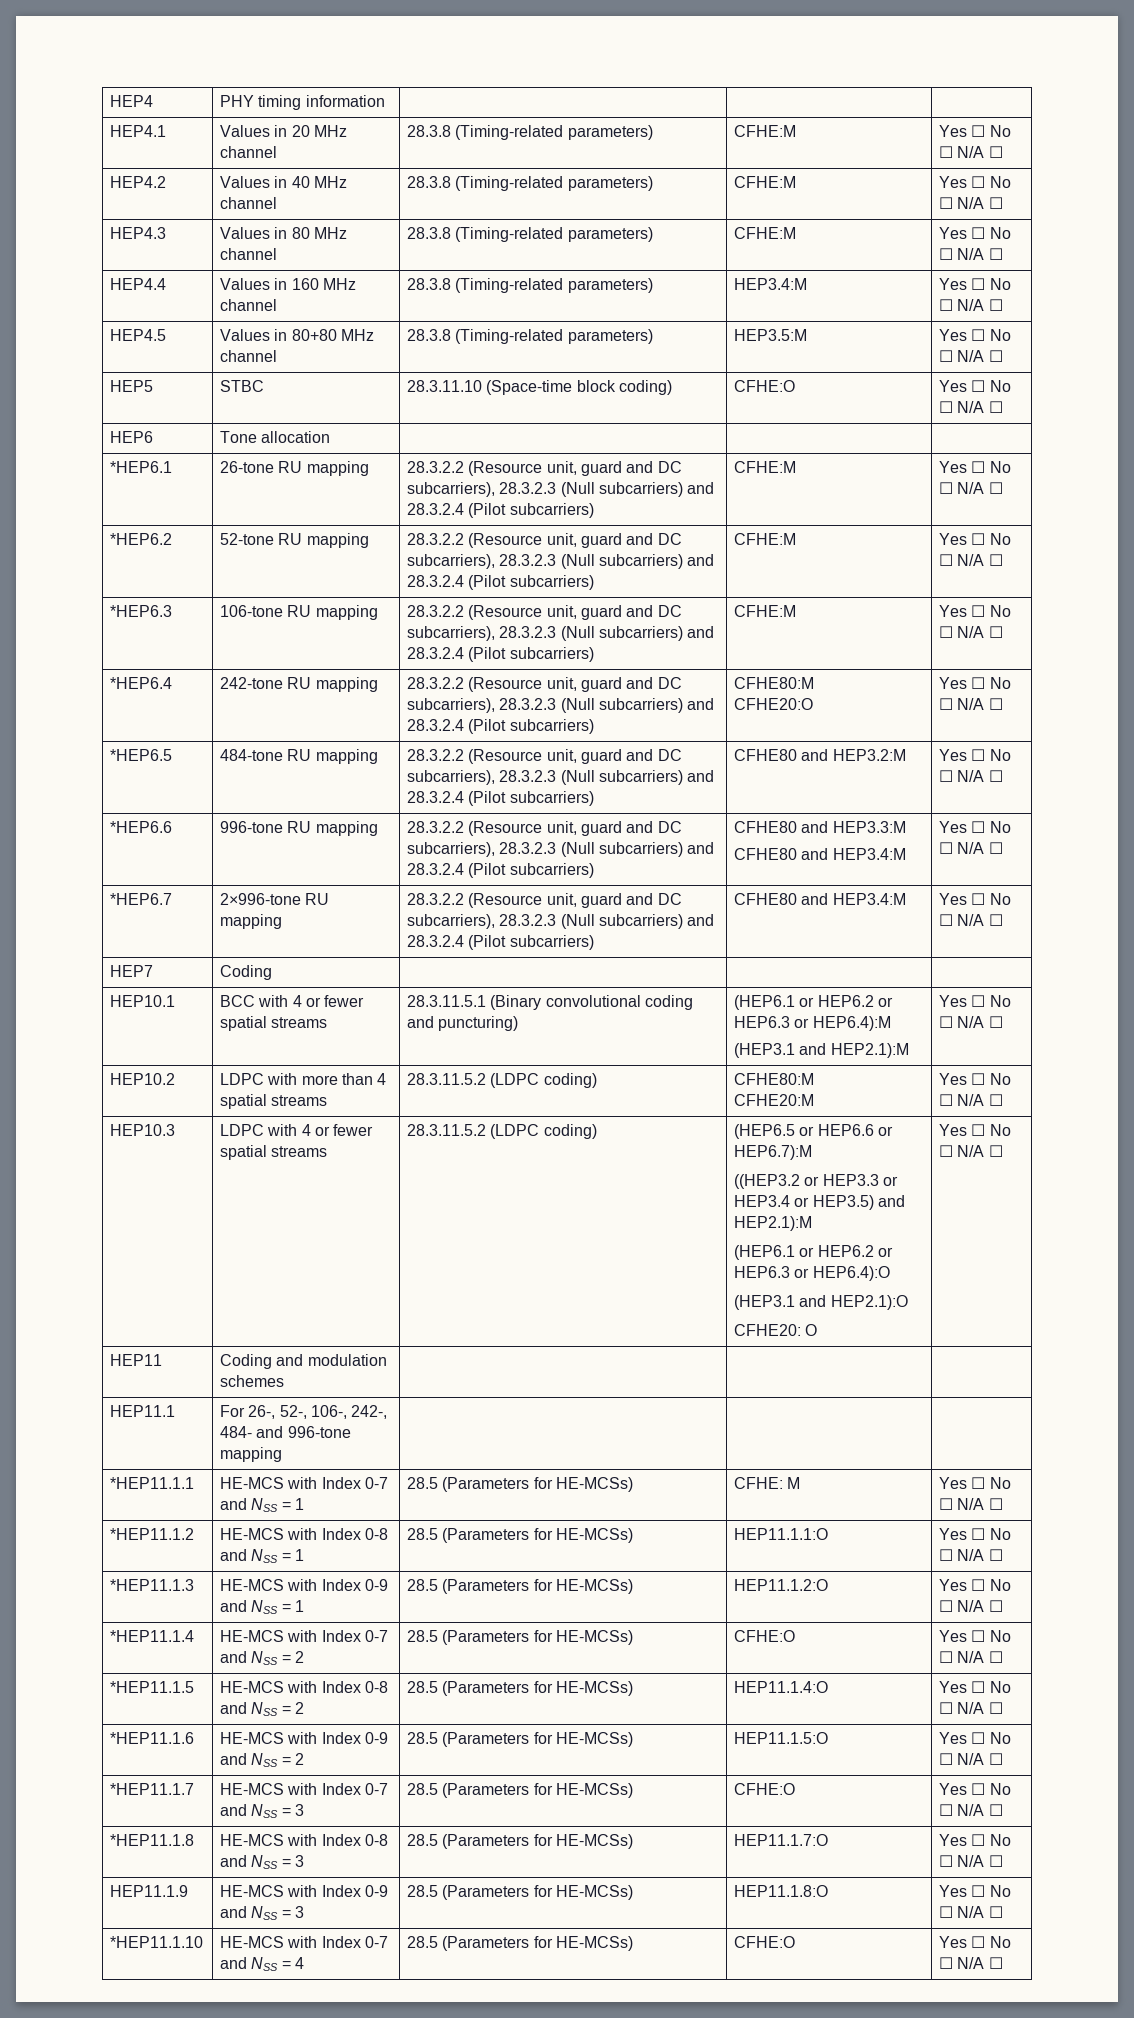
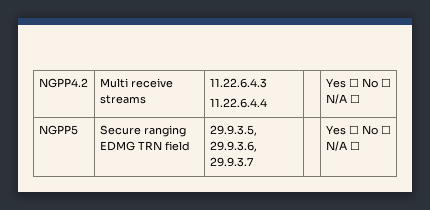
- HEP4 | PHY timing information | | |
- HEP4.1 | Values in 20 MHz channel | 28.3.8 (Timing-related parameters) | CFHE:M | Yes ☐ No ☐ N/A ☐
- HEP4.2 | Values in 40 MHz channel | 28.3.8 (Timing-related parameters) | CFHE:M | Yes ☐ No ☐ N/A ☐
- HEP4.3 | Values in 80 MHz channel | 28.3.8 (Timing-related parameters) | CFHE:M | Yes ☐ No ☐ N/A ☐
- HEP4.4 | Values in 160 MHz channel | 28.3.8 (Timing-related parameters) | HEP3.4:M | Yes ☐ No ☐ N/A ☐
- HEP4.5 | Values in 80+80 MHz channel | 28.3.8 (Timing-related parameters) | HEP3.5:M | Yes ☐ No ☐ N/A ☐
- HEP5 | STBC | 28.3.11.10 (Space-time block coding) | CFHE:O | Yes ☐ No ☐ N/A ☐
- HEP6 | Tone allocation | | |
- *HEP6.1 | 26-tone RU mapping | 28.3.2.2 (Resource unit, guard and DC subcarriers), 28.3.2.3 (Null subcarriers) and 28.3.2.4 (Pilot subcarriers) | CFHE:M | Yes ☐ No ☐ N/A ☐
- *HEP6.2 | 52-tone RU mapping | 28.3.2.2 (Resource unit, guard and DC subcarriers), 28.3.2.3 (Null subcarriers) and 28.3.2.4 (Pilot subcarriers) | CFHE:M | Yes ☐ No ☐ N/A ☐
- *HEP6.3 | 106-tone RU mapping | 28.3.2.2 (Resource unit, guard and DC subcarriers), 28.3.2.3 (Null subcarriers) and 28.3.2.4 (Pilot subcarriers) | CFHE:M | Yes ☐ No ☐ N/A ☐
- *HEP6.4 | 242-tone RU mapping | 28.3.2.2 (Resource unit, guard and DC subcarriers), 28.3.2.3 (Null subcarriers) and 28.3.2.4 (Pilot subcarriers) | CFHE80:M
- CFHE20:O | Yes ☐ No ☐ N/A ☐
- *HEP6.5 | 484-tone RU mapping | 28.3.2.2 (Resource unit, guard and DC subcarriers), 28.3.2.3 (Null subcarriers) and 28.3.2.4 (Pilot subcarriers) | CFHE80 and HEP3.2:M | Yes ☐ No ☐ N/A ☐
- *HEP6.6 | 996-tone RU mapping | 28.3.2.2 (Resource unit, guard and DC subcarriers), 28.3.2.3 (Null subcarriers) and 28.3.2.4 (Pilot subcarriers) | CFHE80 and HEP3.3:M
- CFHE80 and HEP3.4:M | Yes ☐ No ☐ N/A ☐
- *HEP6.7 | 2×996-tone RU mapping | 28.3.2.2 (Resource unit, guard and DC subcarriers), 28.3.2.3 (Null subcarriers) and 28.3.2.4 (Pilot subcarriers) | CFHE80 and HEP3.4:M | Yes ☐ No ☐ N/A ☐
- HEP7 | Coding | | |
- HEP10.1 | BCC with 4 or fewer spatial streams | 28.3.11.5.1 (Binary convolutional coding and puncturing) | (HEP6.1 or HEP6.2 or HEP6.3 or HEP6.4):M
- (HEP3.1 and HEP2.1):M | Yes ☐ No ☐ N/A ☐
- HEP10.2 | LDPC with more than 4 spatial streams | 28.3.11.5.2 (LDPC coding) | CFHE80:M
- CFHE20:M | Yes ☐ No ☐ N/A ☐
- HEP10.3 | LDPC with 4 or fewer spatial streams | 28.3.11.5.2 (LDPC coding) | (HEP6.5 or HEP6.6 or HEP6.7):M
- ((HEP3.2 or HEP3.3 or HEP3.4 or HEP3.5) and HEP2.1):M
- (HEP6.1 or HEP6.2 or HEP6.3 or HEP6.4):O
- (HEP3.1 and HEP2.1):O
- CFHE20: O | Yes ☐ No ☐ N/A ☐
- HEP11 | Coding and modulation schemes | | |
- HEP11.1 | For 26-, 52-, 106-, 242-, 484- and 996-tone mapping | | |
- *HEP11.1.1 | HE-MCS with Index 0-7 and NSS = 1 | 28.5 (Parameters for HE-MCSs) | CFHE: M | Yes ☐ No ☐ N/A ☐
- *HEP11.1.2 | HE-MCS with Index 0-8 and NSS = 1 | 28.5 (Parameters for HE-MCSs) | HEP11.1.1:O | Yes ☐ No ☐ N/A ☐
- *HEP11.1.3 | HE-MCS with Index 0-9 and NSS = 1 | 28.5 (Parameters for HE-MCSs) | HEP11.1.2:O | Yes ☐ No ☐ N/A ☐
- *HEP11.1.4 | HE-MCS with Index 0-7 and NSS = 2 | 28.5 (Parameters for HE-MCSs) | CFHE:O | Yes ☐ No ☐ N/A ☐
- *HEP11.1.5 | HE-MCS with Index 0-8 and NSS = 2 | 28.5 (Parameters for HE-MCSs) | HEP11.1.4:O | Yes ☐ No ☐ N/A ☐
- *HEP11.1.6 | HE-MCS with Index 0-9 and NSS = 2 | 28.5 (Parameters for HE-MCSs) | HEP11.1.5:O | Yes ☐ No ☐ N/A ☐
- *HEP11.1.7 | HE-MCS with Index 0-7 and NSS = 3 | 28.5 (Parameters for HE-MCSs) | CFHE:O | Yes ☐ No ☐ N/A ☐
- *HEP11.1.8 | HE-MCS with Index 0-8 and NSS = 3 | 28.5 (Parameters for HE-MCSs) | HEP11.1.7:O | Yes ☐ No ☐ N/A ☐
- HEP11.1.9 | HE-MCS with Index 0-9 and NSS = 3 | 28.5 (Parameters for HE-MCSs) | HEP11.1.8:O | Yes ☐ No ☐ N/A ☐
- *HEP11.1.10 | HE-MCS with Index 0-7 and NSS = 4 | 28.5 (Parameters for HE-MCSs) | CFHE:O | Yes ☐ No ☐ N/A ☐
+ NGPP4.2 | Multi receive streams | 11.22.6.4.3
+ 11.22.6.4.4 | | Yes ☐ No ☐ N/A ☐
+ NGPP5 | Secure ranging EDMG TRN field | 29.9.3.5, 29.9.3.6, 29.9.3.7 | | Yes ☐ No ☐ N/A ☐

